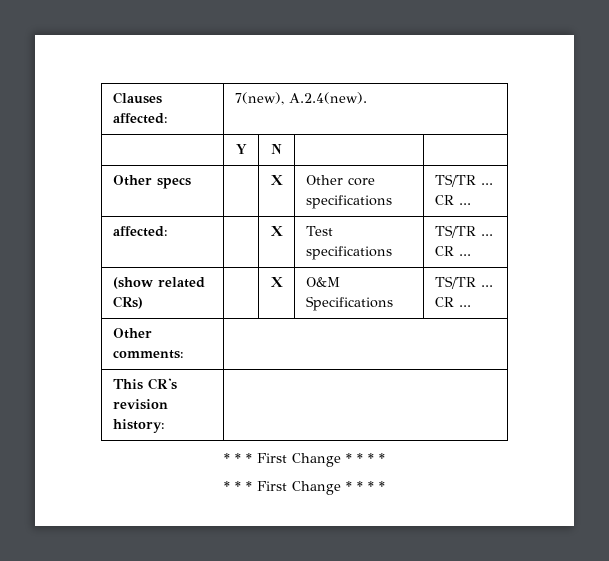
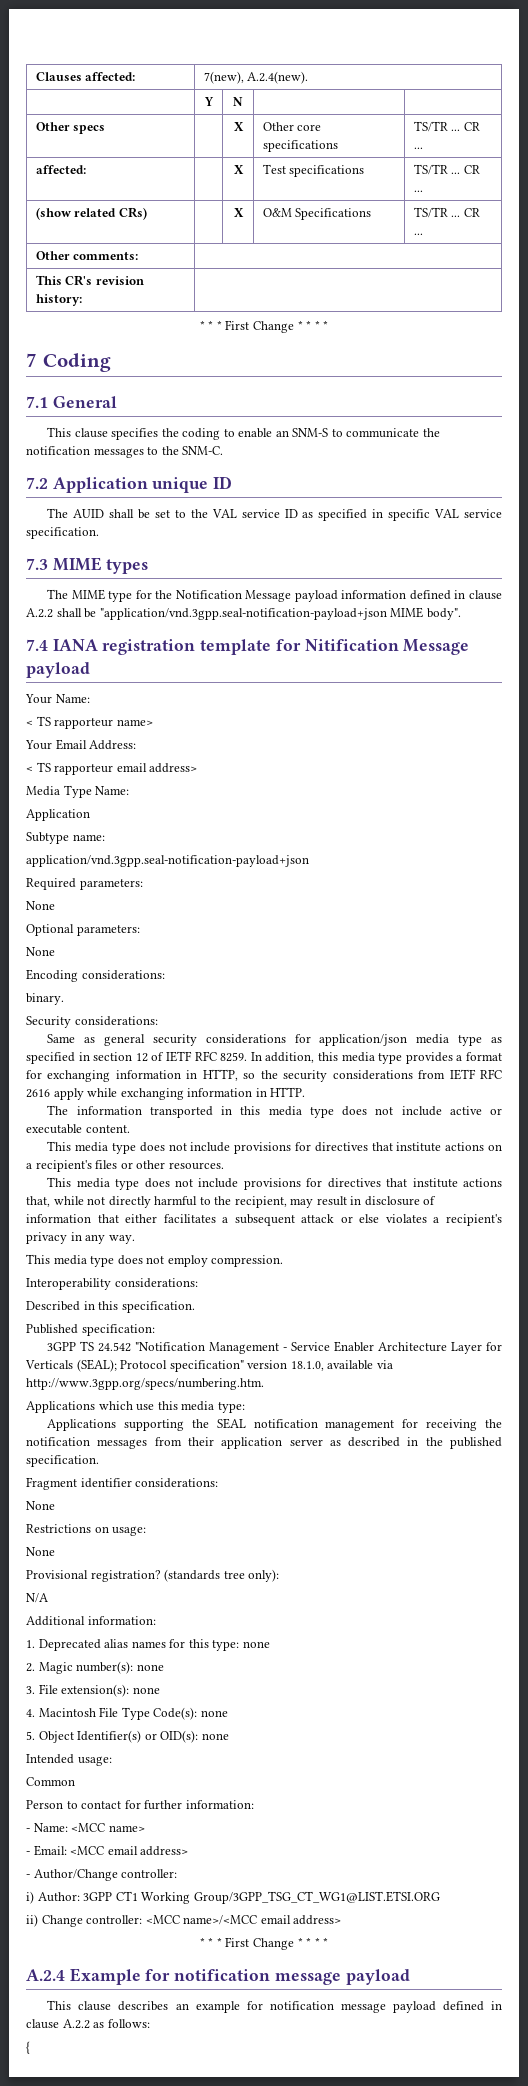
  This CR's revision history: |
  * * * First Change * * * *
+ 7 Coding
+ 7.1 General
+ This clause specifies the coding to enable an SNM-S to communicate the notification messages to the SNM-C.
+ 7.2 Application unique ID
+ The AUID shall be set to the VAL service ID as specified in specific VAL service specification.
+ 7.3 MIME types
+ The MIME type for the Notification Message payload information defined in clause A.2.2 shall be "application/vnd.3gpp.seal-notification-payload+json MIME body".
+ 7.4 IANA registration template for Nitification Message payload
+ Your Name:
+ < TS rapporteur name>
+ Your Email Address:
+ < TS rapporteur email address>
+ Media Type Name:
+ Application
+ Subtype name:
+ application/vnd.3gpp.seal-notification-payload+json
+ Required parameters:
+ None
+ Optional parameters:
+ None
+ Encoding considerations:
+ binary.
+ Security considerations:
+ Same as general security considerations for application/json media type as specified in section 12 of IETF RFC 8259. In addition, this media type provides a format for exchanging information in HTTP, so the security considerations from IETF RFC 2616 apply while exchanging information in HTTP.
+ The information transported in this media type does not include active or executable content.
+ This media type does not include provisions for directives that institute actions on a recipient's files or other resources.
+ This media type does not include provisions for directives that institute actions that, while not directly harmful to the recipient, may result in disclosure of information that either facilitates a subsequent attack or else violates a recipient's privacy in any way.
+ This media type does not employ compression.
+ Interoperability considerations:
+ Described in this specification.
+ Published specification:
+ 3GPP TS 24.542 "Notification Management - Service Enabler Architecture Layer for Verticals (SEAL); Protocol specification" version 18.1.0, available via http://www.3gpp.org/specs/numbering.htm.
+ Applications which use this media type:
+ Applications supporting the SEAL notification management for receiving the notification messages from their application server as described in the published specification.
+ Fragment identifier considerations:
+ None
+ Restrictions on usage:
+ None
+ Provisional registration? (standards tree only):
+ N/A
+ Additional information:
+ 1. Deprecated alias names for this type: none
+ 2. Magic number(s): none
+ 3. File extension(s): none
+ 4. Macintosh File Type Code(s): none
+ 5. Object Identifier(s) or OID(s): none
+ Intended usage:
+ Common
+ Person to contact for further information:
+ - Name: <MCC name>
+ - Email: <MCC email address>
+ - Author/Change controller:
+ i) Author: 3GPP CT1 Working Group/3GPP_TSG_CT_WG1@LIST.ETSI.ORG
+ ii) Change controller: <MCC name>/<MCC email address>
  * * * First Change * * * *
+ A.2.4 Example for notification message payload
+ This clause describes an example for notification message payload defined in clause A.2.2 as follows:
+ {

